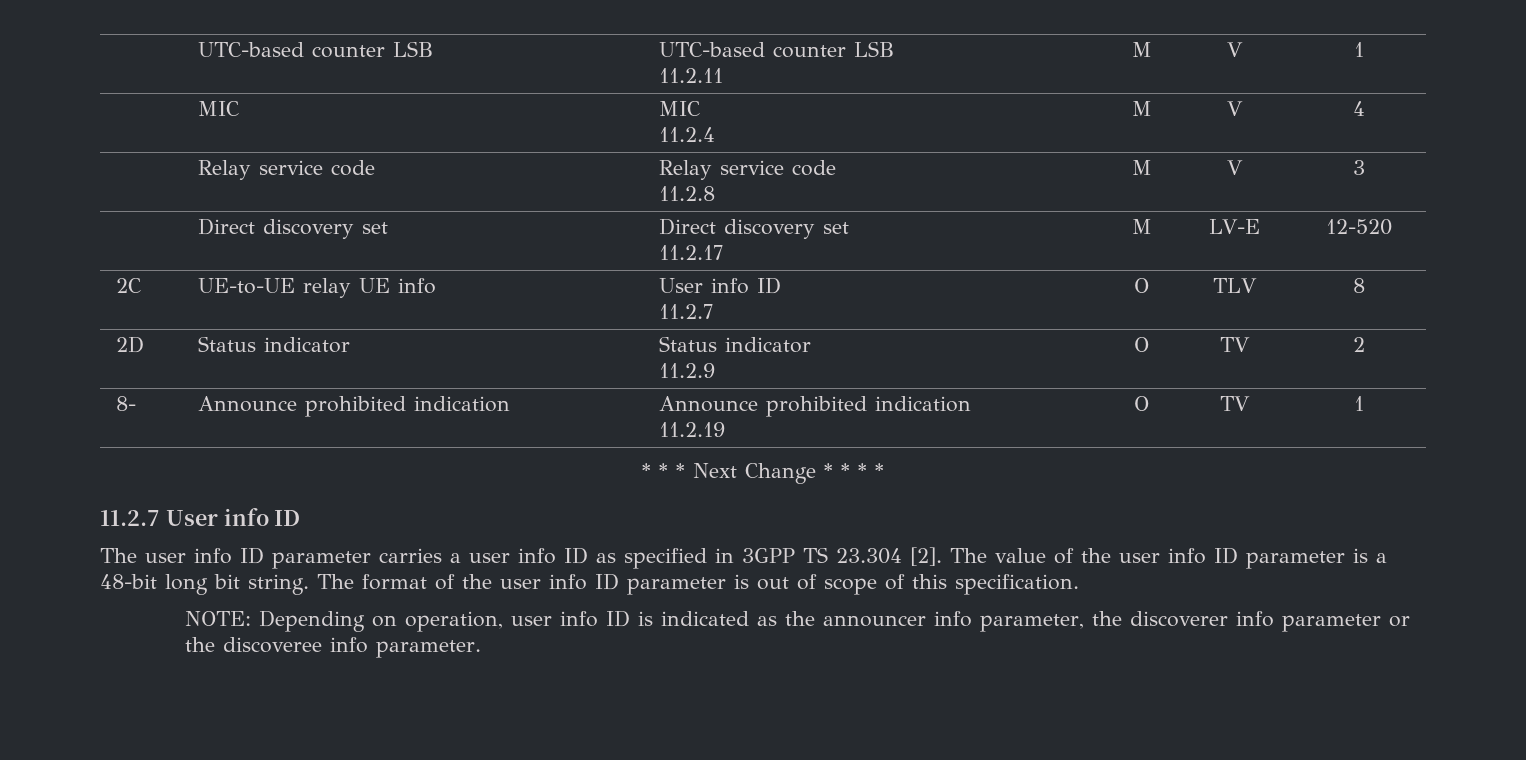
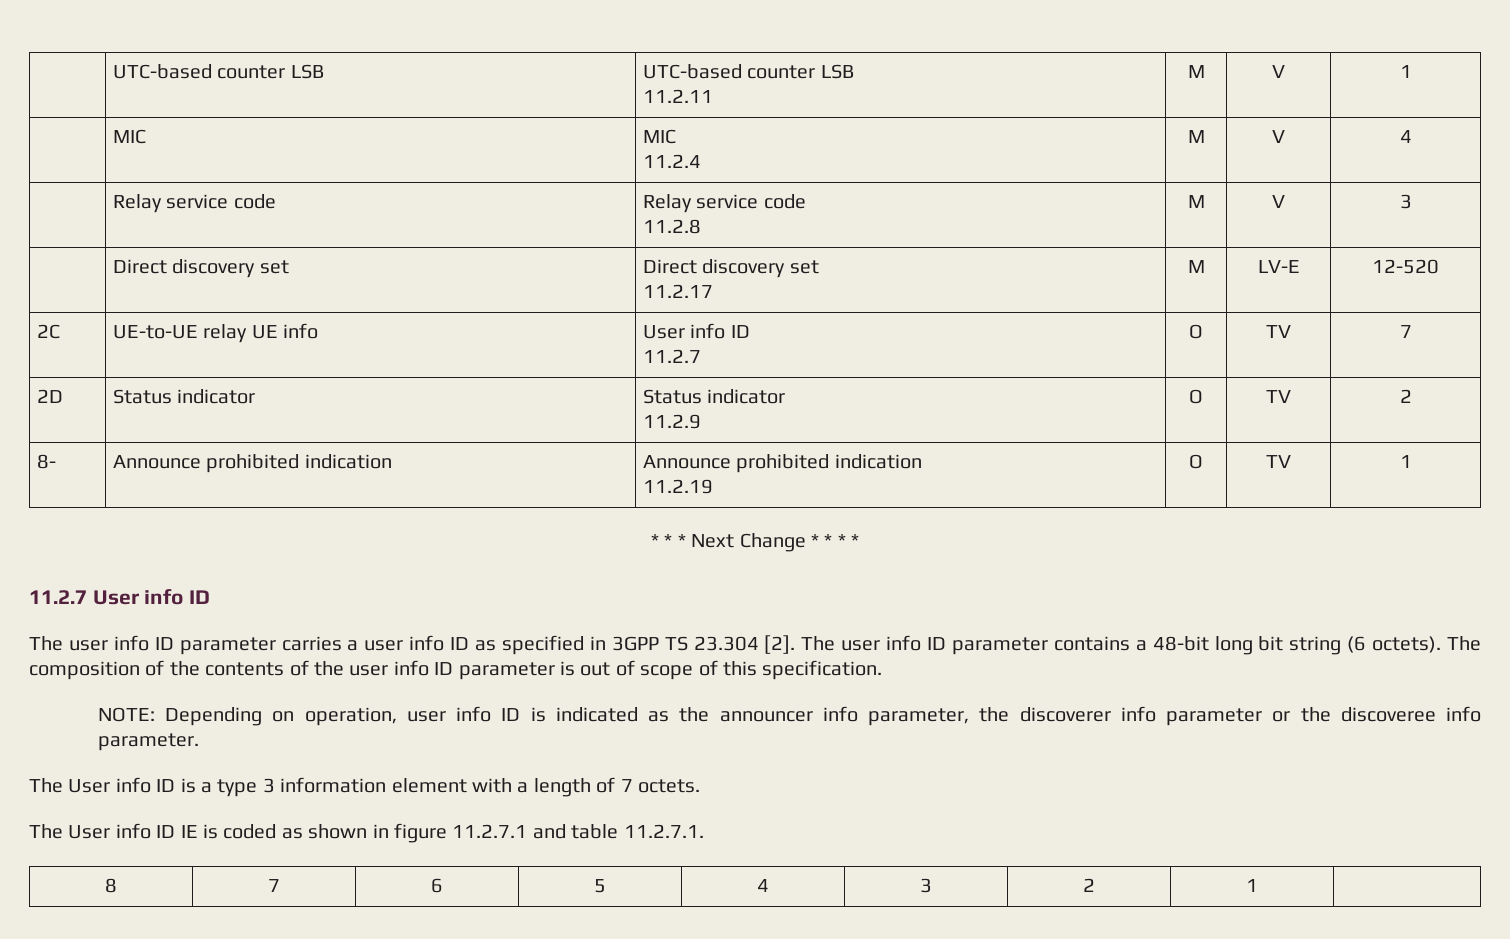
  2C | UE-to-UE relay UE info | User info ID
- 11.2.7 | O | TLV | 8
+ 11.2.7 | O | TV | 7
- The value of the user info ID parameter is a 48-bit long bit string. The format of the user info ID parameter is out of scope of this specification.
+ The user info ID parameter contains a 48-bit long bit string (6 octets). The composition of the contents of the user info ID parameter is out of scope of this specification.
+ The User info ID is a type 3 information element with a length of 7 octets.
+ The User info ID IE is coded as shown in figure 11.2.7.1 and table 11.2.7.1.
+ 8 | 7 | 6 | 5 | 4 | 3 | 2 | 1 |

